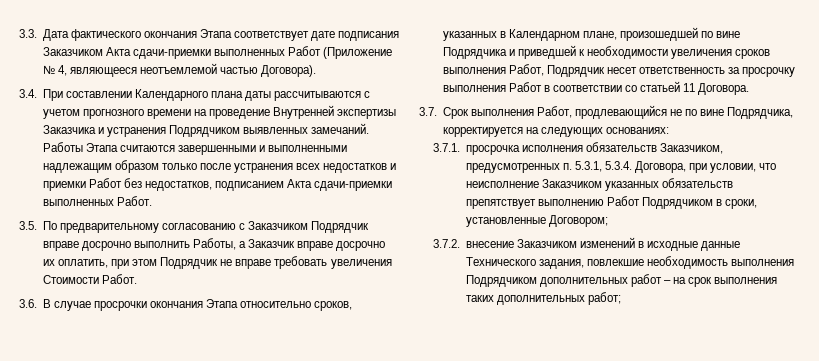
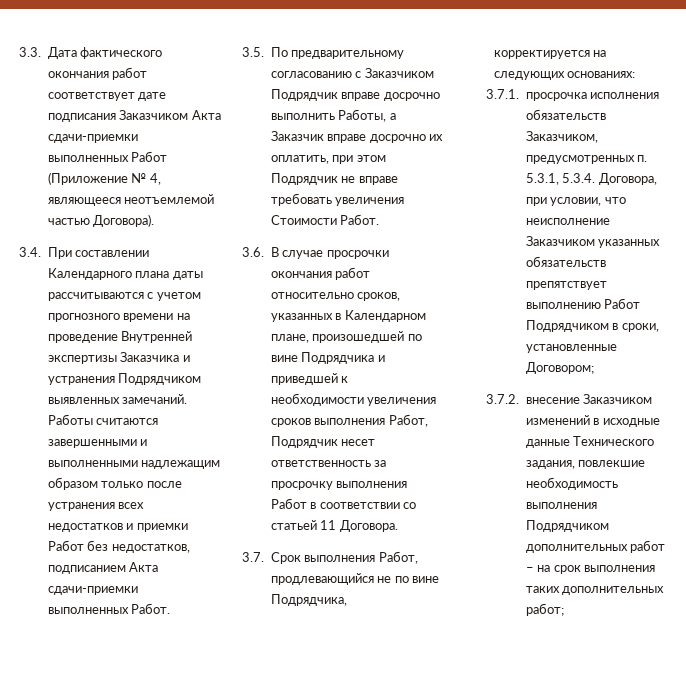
- 3.3. Дата фактического окончания Этапа соответствует дате подписания Заказчиком Акта сдачи-приемки выполненных Работ (Приложение № 4, являющееся неотъемлемой частью Договора).
+ 3.3. Дата фактического окончания работ соответствует дате подписания Заказчиком Акта сдачи-приемки выполненных Работ (Приложение № 4, являющееся неотъемлемой частью Договора).
- Работы Этапа считаются завершенными и выполненными надлежащим образом только после устранения всех недостатков и приемки Работ без недостатков, подписанием Акта сдачи-приемки выполненных Работ.
+ Работы считаются завершенными и выполненными надлежащим образом только после устранения всех недостатков и приемки Работ без недостатков, подписанием Акта сдачи-приемки выполненных Работ.
- 3.6. В случае просрочки окончания Этапа относительно сроков, указанных в Календарном плане, произошедшей по вине Подрядчика и приведшей к необходимости увеличения сроков выполнения Работ, Подрядчик несет ответственность за просрочку выполнения Работ в соответствии со статьей 11 Договора.
+ 3.6. В случае просрочки окончания работ относительно сроков, указанных в Календарном плане, произошедшей по вине Подрядчика и приведшей к необходимости увеличения сроков выполнения Работ, Подрядчик несет ответственность за просрочку выполнения Работ в соответствии со статьей 11 Договора.

